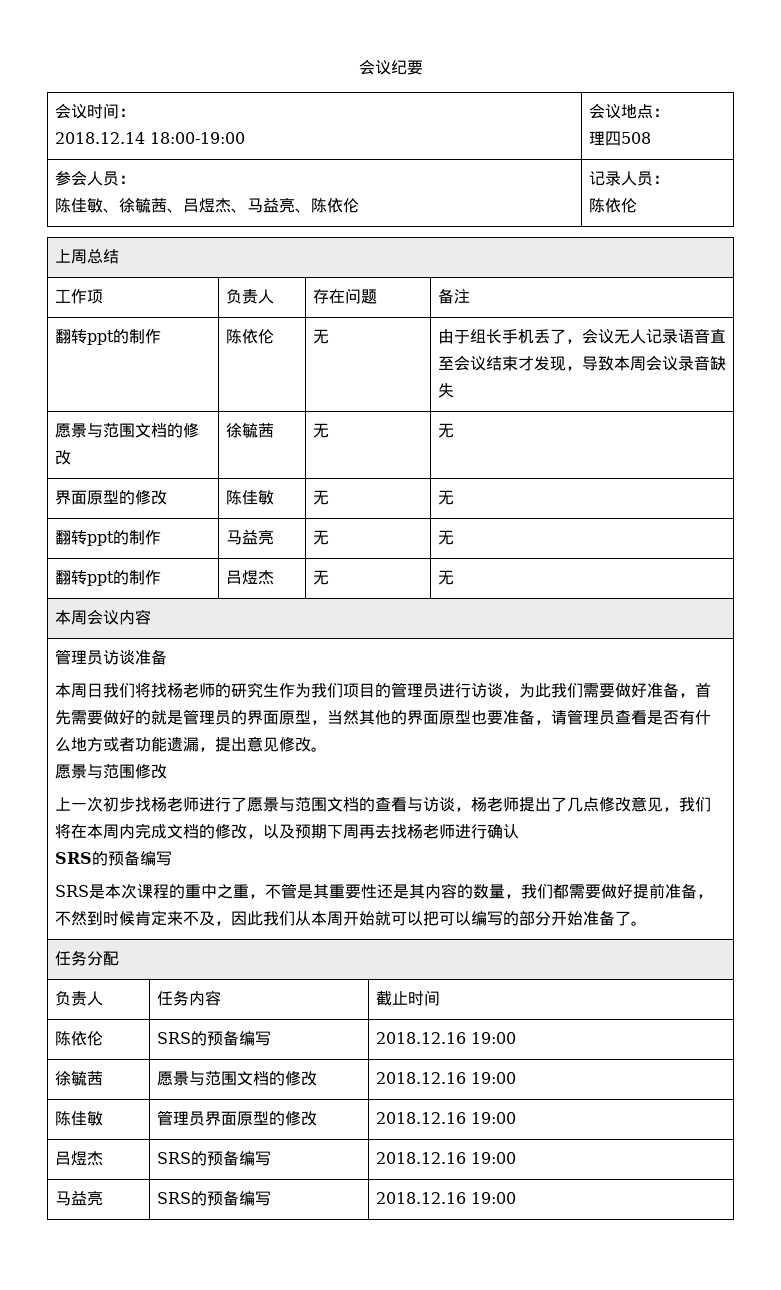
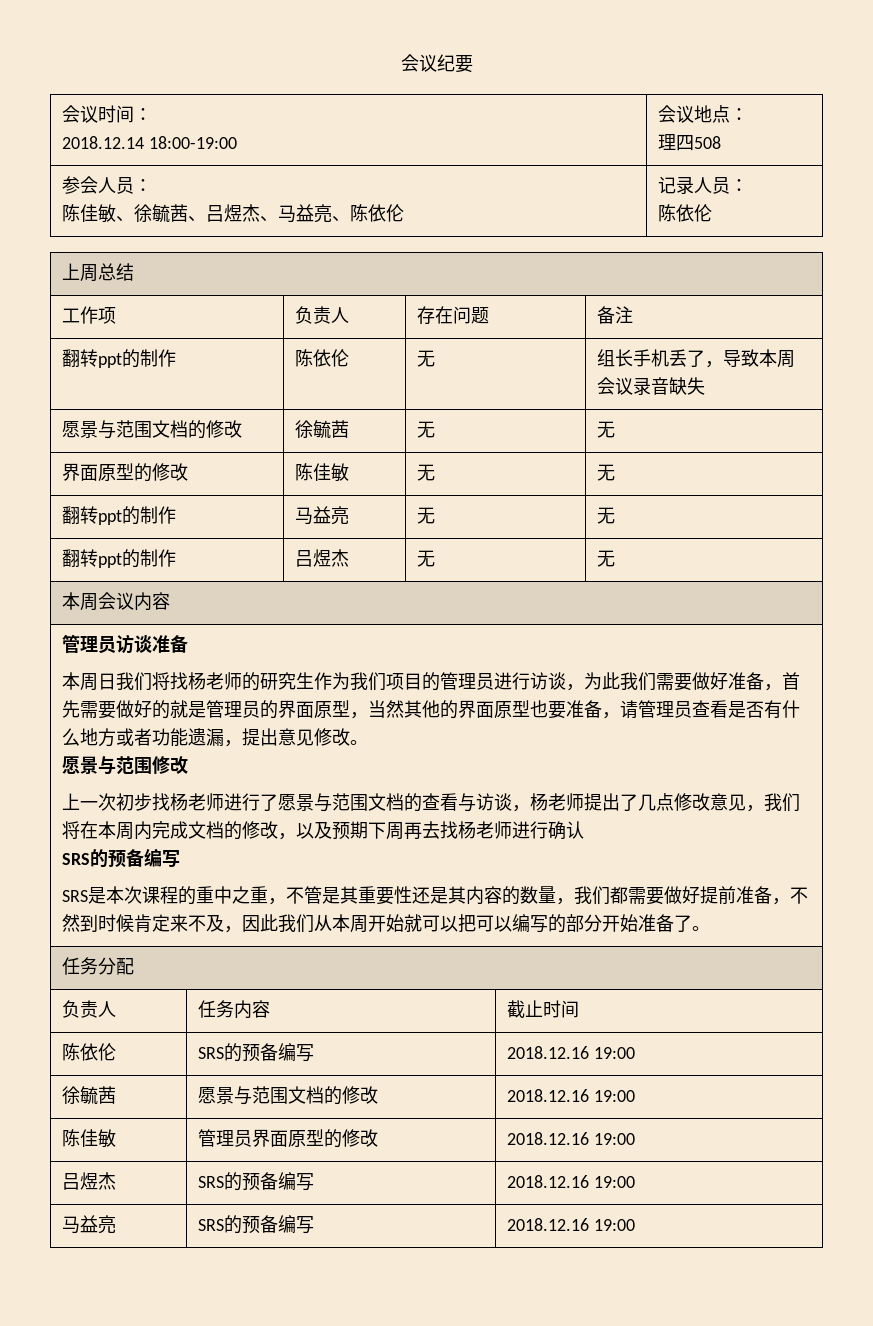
- 翻转ppt的制作 | 陈依伦 | 无 | 由于组长手机丢了，会议无人记录语音直至会议结束才发现，导致本周会议录音缺失
+ 翻转ppt的制作 | 陈依伦 | 无 | 组长手机丢了，导致本周会议录音缺失

